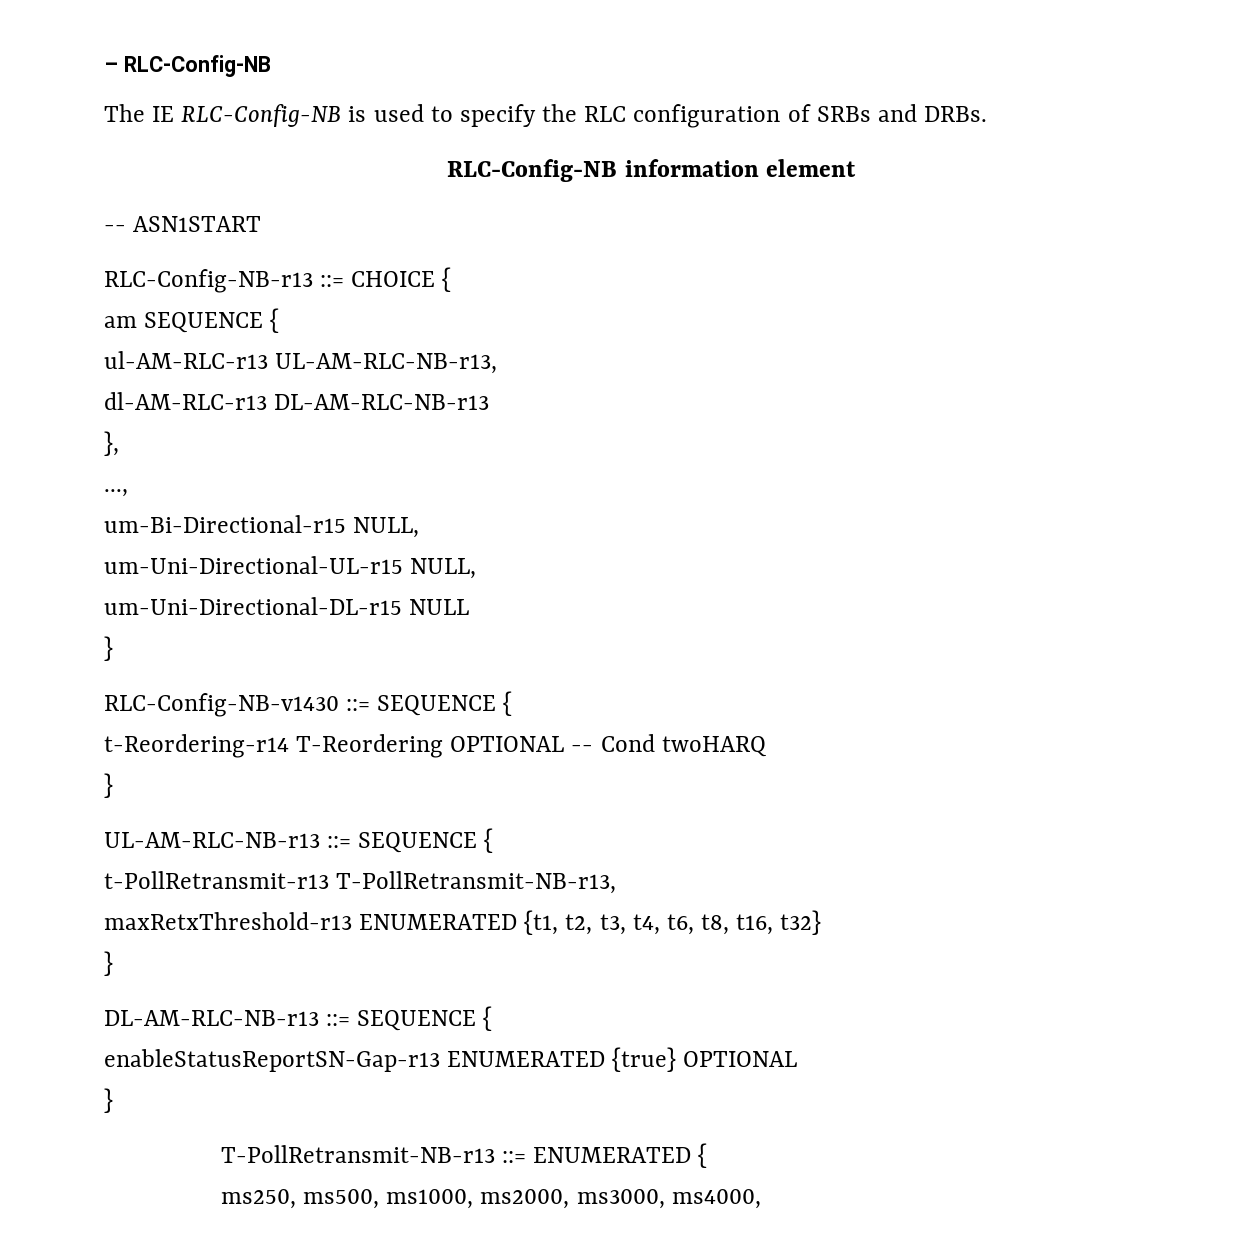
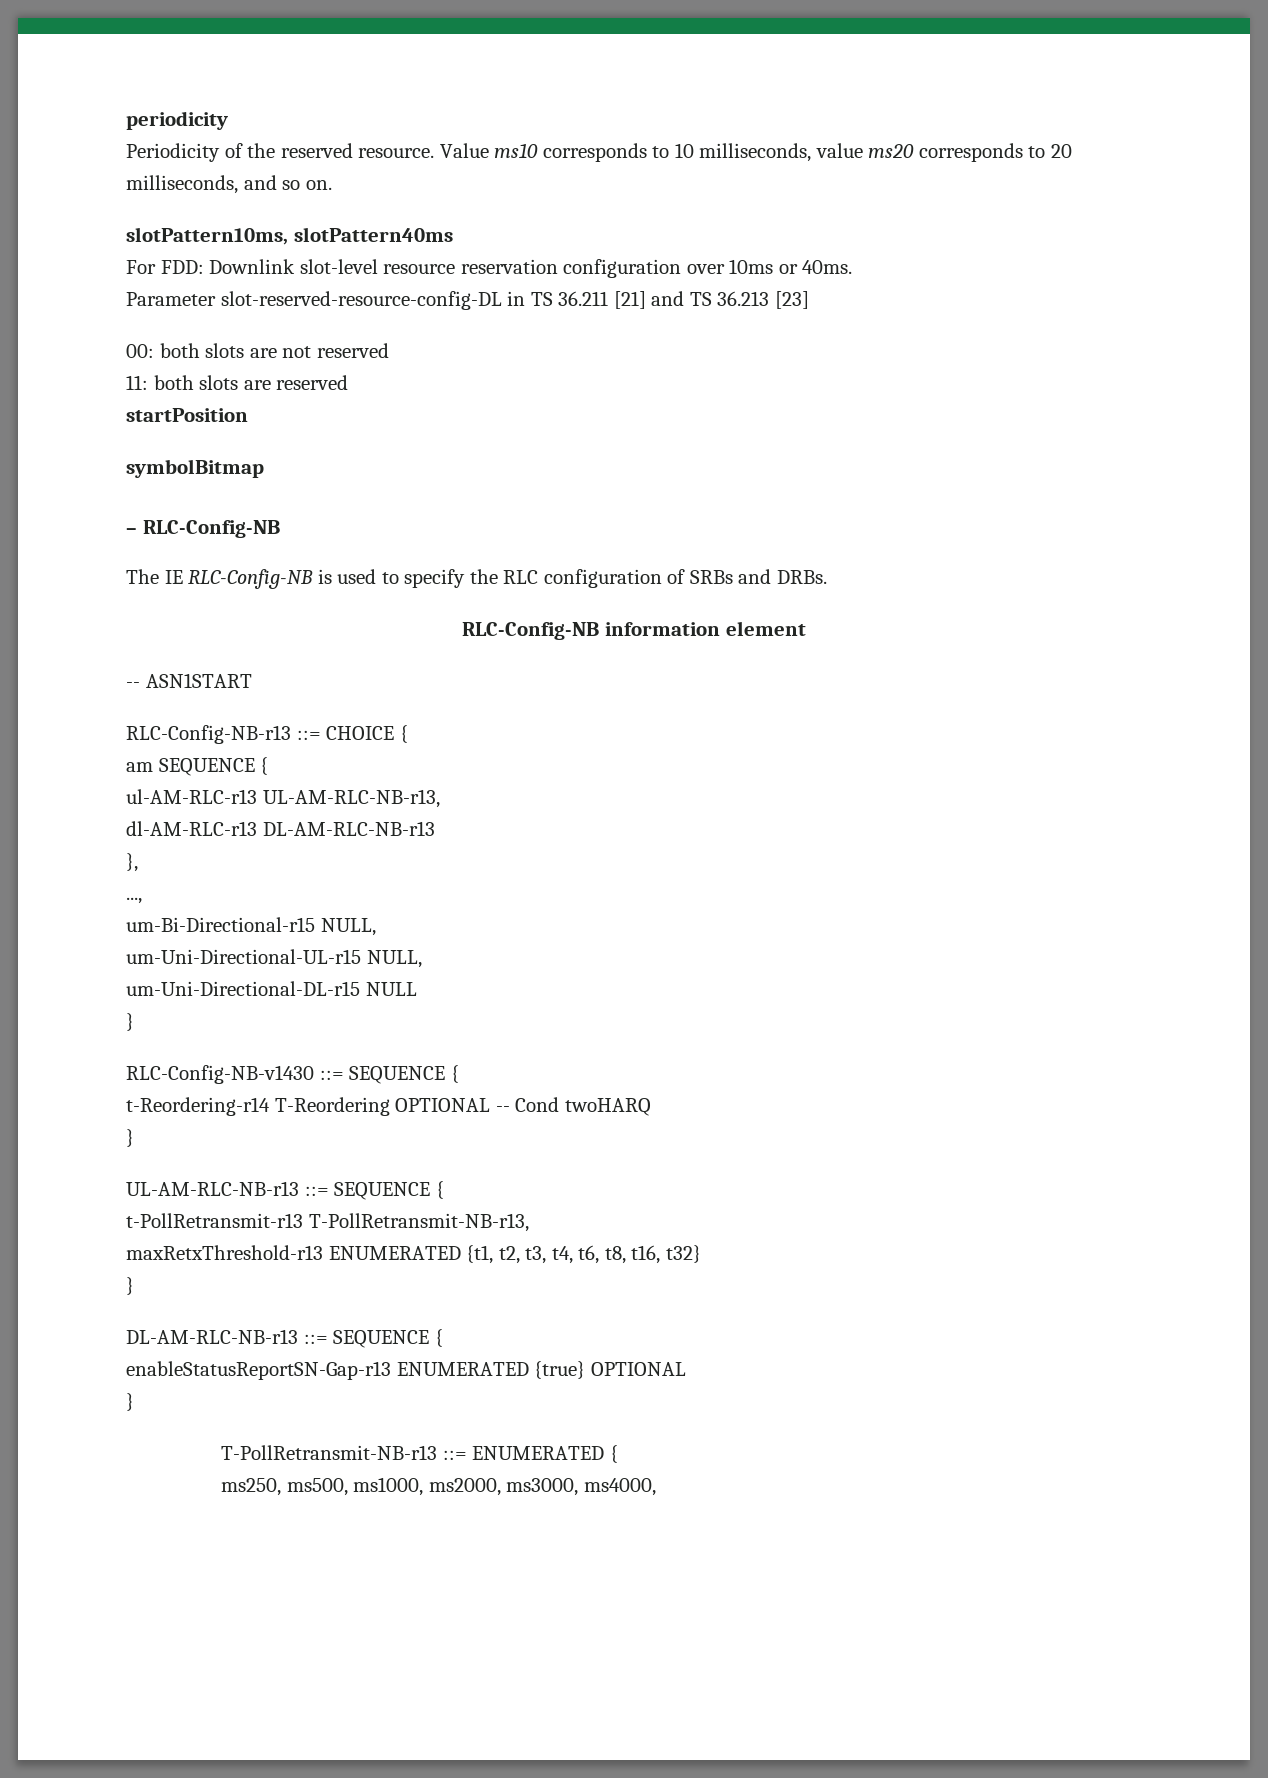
+ periodicity
+ Periodicity of the reserved resource. Value ms10 corresponds to 10 milliseconds, value ms20 corresponds to 20 milliseconds, and so on.
+ slotPattern10ms, slotPattern40ms
+ For FDD: Downlink slot-level resource reservation configuration over 10ms or 40ms.
+ Parameter slot-reserved-resource-config-DL in TS 36.211 [21] and TS 36.213 [23]
+ 00: both slots are not reserved
+ 11: both slots are reserved
+ startPosition
+ symbolBitmap

